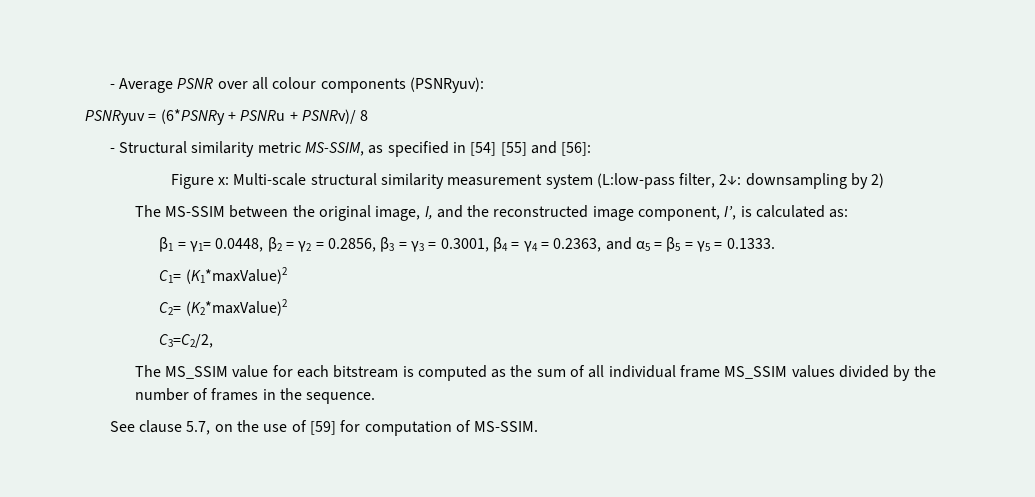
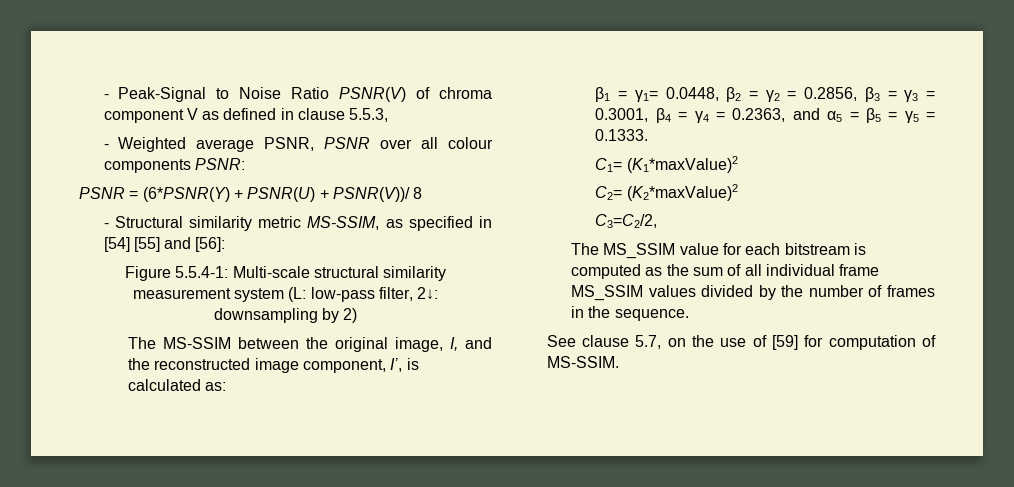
- - Average PSNR over all colour components (PSNRyuv):
- PSNRyuv = (6*PSNRy + PSNRu + PSNRv)/ 8
+ - Peak-Signal to Noise Ratio PSNR(V) of chroma component V as defined in clause 5.5.3,
+ - Weighted average PSNR, PSNR over all colour components PSNR:
+ PSNR = (6*PSNR(Y) + PSNR(U) + PSNR(V))/ 8
- Figure x: Multi-scale structural similarity measurement system (L:low-pass filter, 2↓: downsampling by 2)
+ Figure 5.5.4-1: Multi-scale structural similarity measurement system (L: low-pass filter, 2↓: downsampling by 2)

